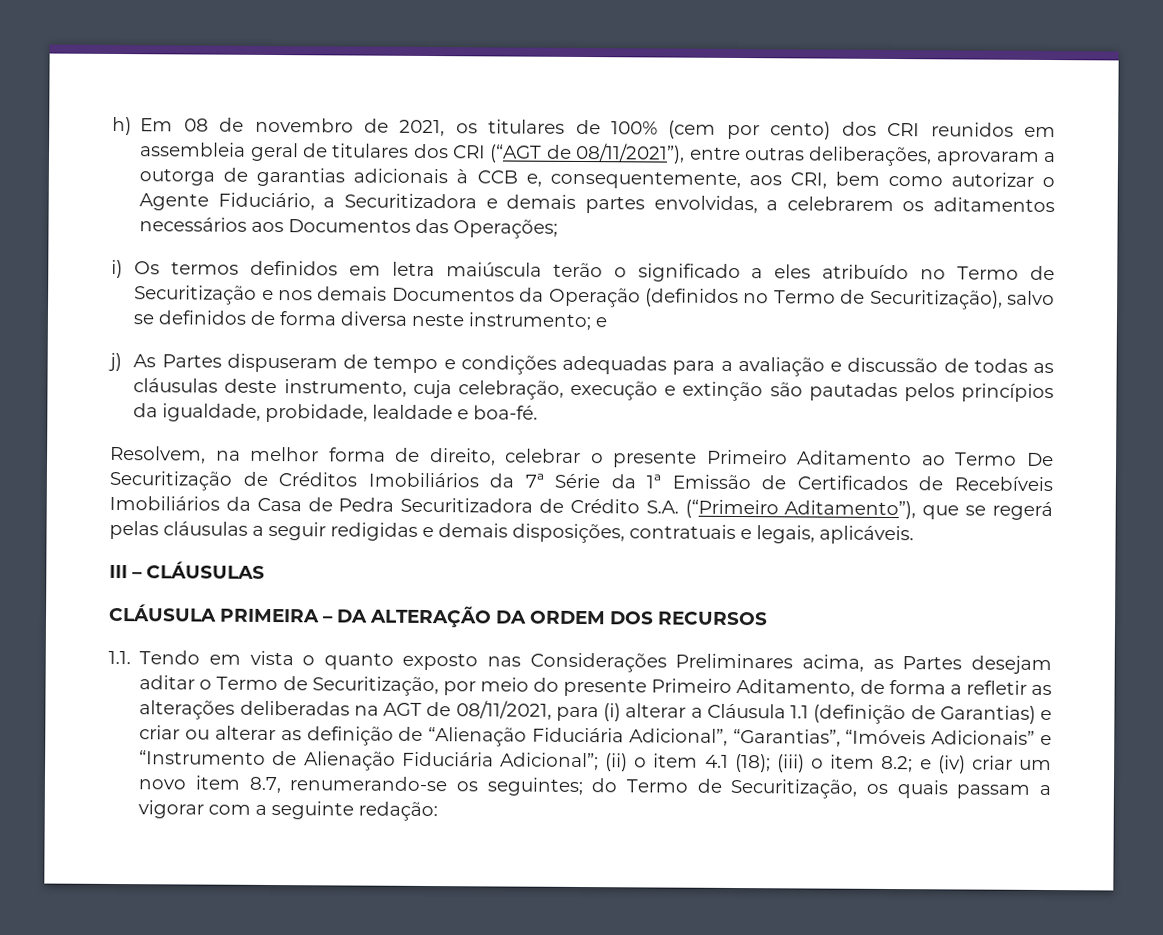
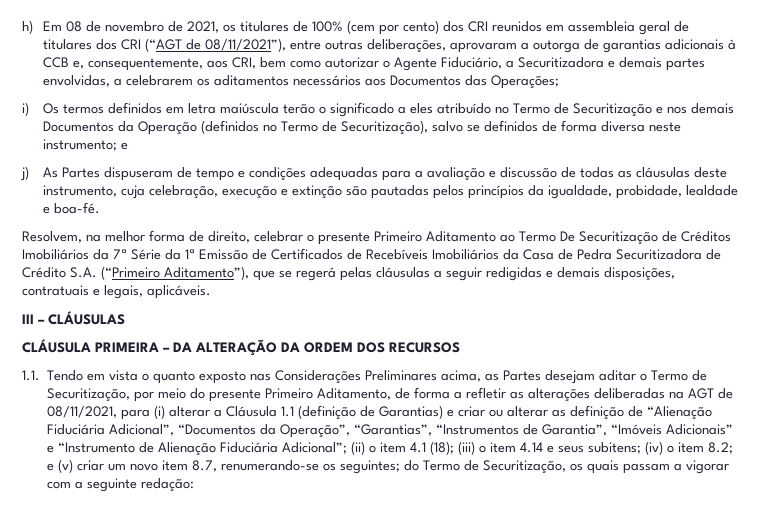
- 1.1. Tendo em vista o quanto exposto nas Considerações Preliminares acima, as Partes desejam aditar o Termo de Securitização, por meio do presente Primeiro Aditamento, de forma a refletir as alterações deliberadas na AGT de 08/11/2021, para (i) alterar a Cláusula 1.1 (definição de Garantias) e criar ou alterar as definição de “Alienação Fiduciária Adicional”, “Garantias”, “Imóveis Adicionais” e “Instrumento de Alienação Fiduciária Adicional”;
+ 1.1. Tendo em vista o quanto exposto nas Considerações Preliminares acima, as Partes desejam aditar o Termo de Securitização, por meio do presente Primeiro Aditamento, de forma a refletir as alterações deliberadas na AGT de 08/11/2021, para (i) alterar a Cláusula 1.1 (definição de Garantias) e criar ou alterar as definição de “Alienação Fiduciária Adicional”, “Documentos da Operação”, “Garantias”, “Instrumentos de Garantia”, “Imóveis Adicionais” e “Instrumento de Alienação Fiduciária Adicional”;
- (iii) o item 8.2;
+ (iii) o item 4.14 e seus subitens; (iv) o item 8.2;
- e (iv) criar um novo item 8.7, renumerando-se os seguintes;
+ e (v) criar um novo item 8.7, renumerando-se os seguintes;

